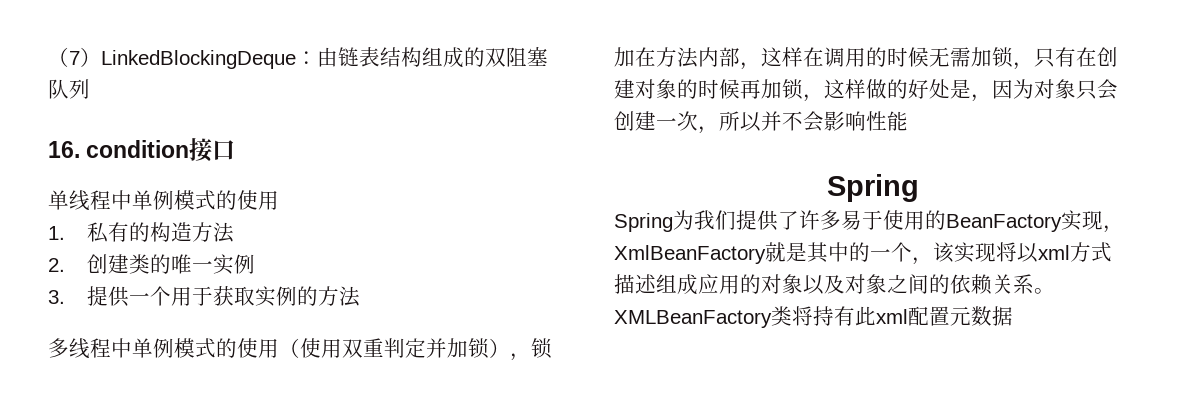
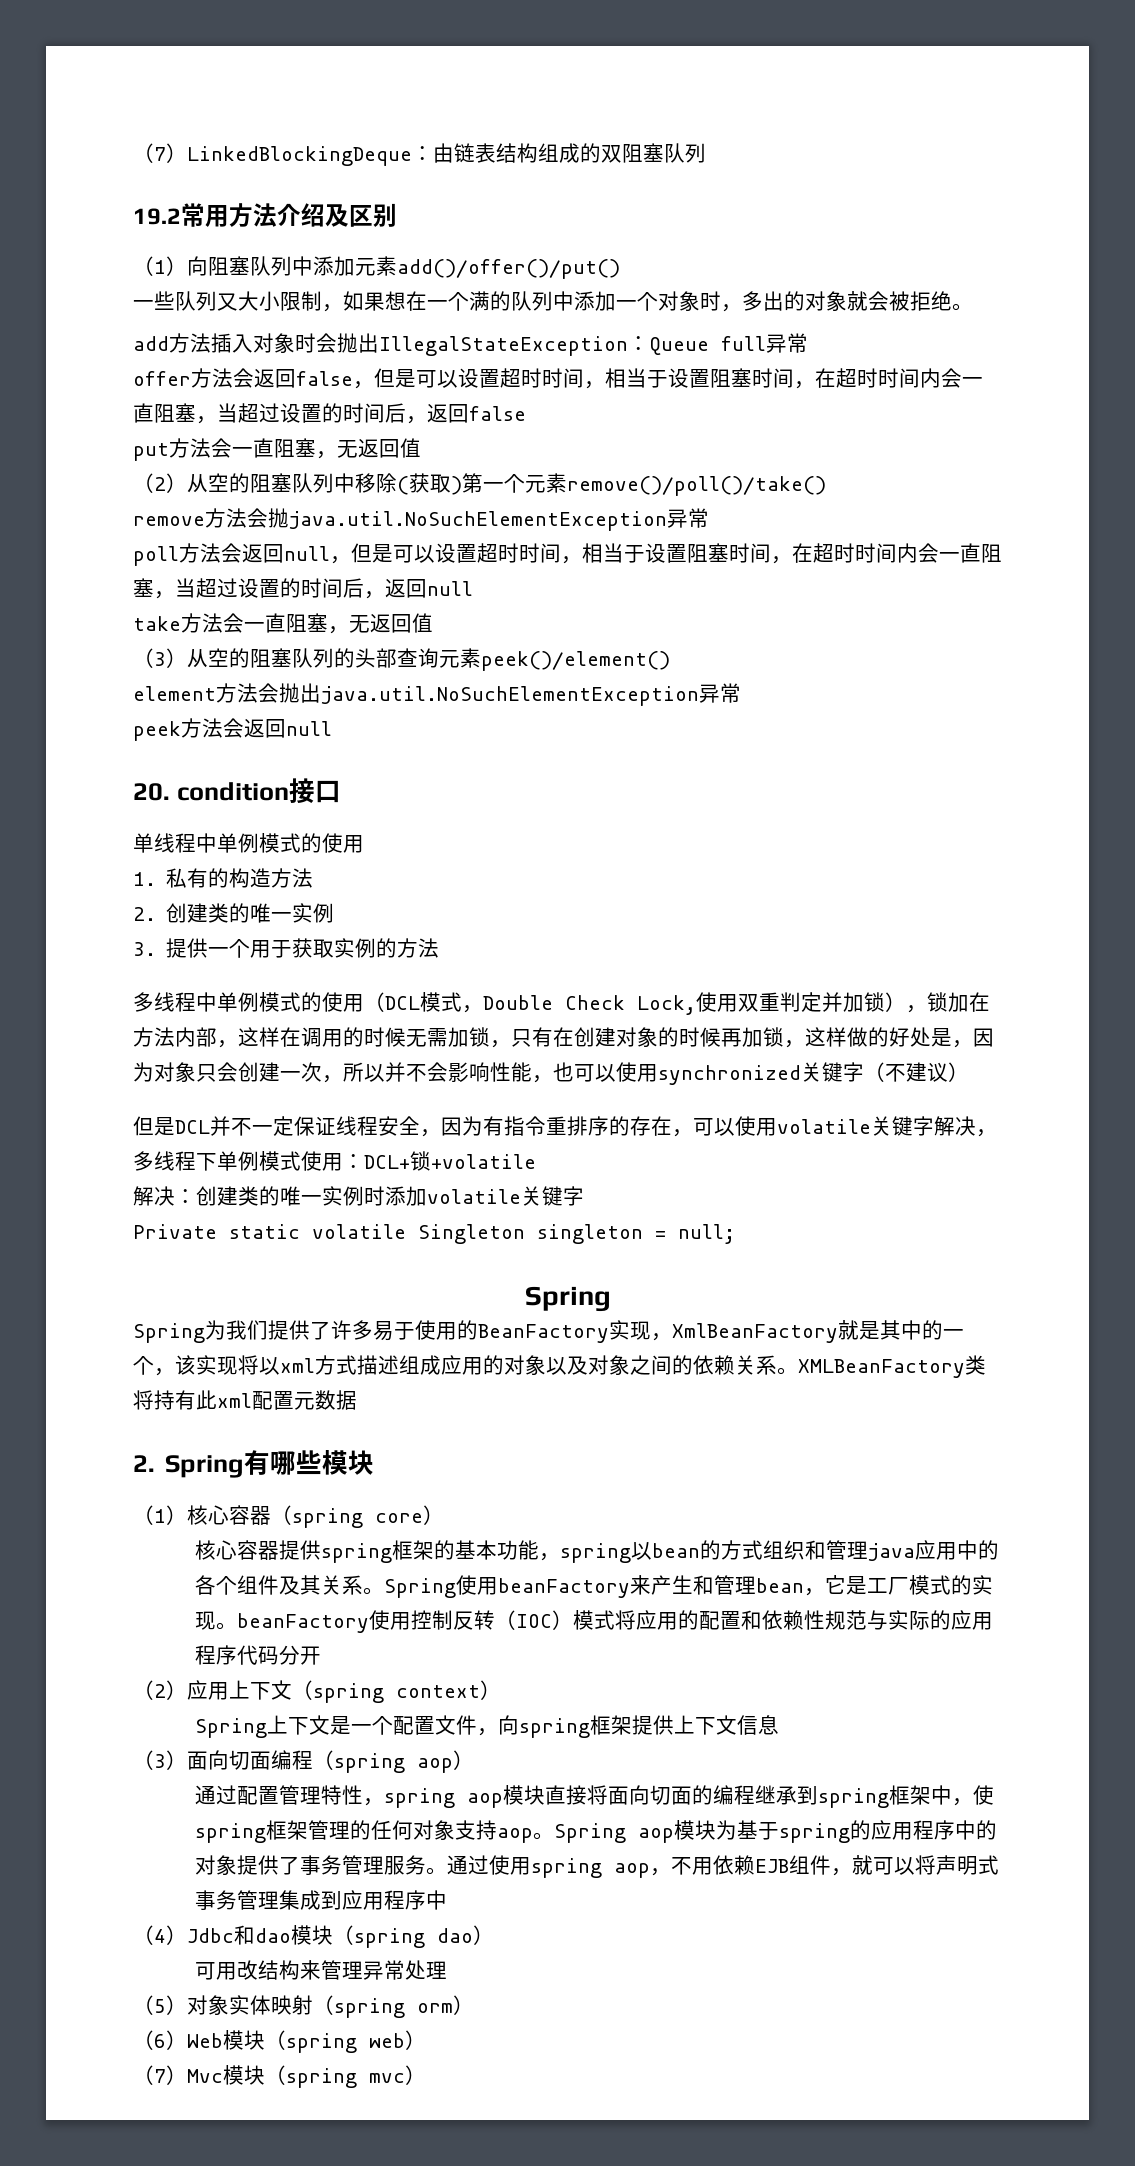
- 16. condition接口
+ 19.2常用方法介绍及区别
+ （1）向阻塞队列中添加元素add()/offer()/put()
+ 一些队列又大小限制，如果想在一个满的队列中添加一个对象时，多出的对象就会被拒绝。
+ add方法插入对象时会抛出IllegalStateException：Queue full异常
+ offer方法会返回false，但是可以设置超时时间，相当于设置阻塞时间，在超时时间内会一直阻塞，当超过设置的时间后，返回false
+ put方法会一直阻塞，无返回值
+ （2）从空的阻塞队列中移除(获取)第一个元素remove()/poll()/take()
+ remove方法会抛java.util.NoSuchElementException异常
+ poll方法会返回null，但是可以设置超时时间，相当于设置阻塞时间，在超时时间内会一直阻塞，当超过设置的时间后，返回null
+ take方法会一直阻塞，无返回值
+ （3）从空的阻塞队列的头部查询元素peek()/element()
+ element方法会抛出java.util.NoSuchElementException异常
+ peek方法会返回null
+ 20. condition接口
- 多线程中单例模式的使用（使用双重判定并加锁），锁加在方法内部，这样在调用的时候无需加锁，只有在创建对象的时候再加锁，这样做的好处是，因为对象只会创建一次，所以并不会影响性能
+ 多线程中单例模式的使用（DCL模式，Double Check Lock,使用双重判定并加锁），锁加在方法内部，这样在调用的时候无需加锁，只有在创建对象的时候再加锁，这样做的好处是，因为对象只会创建一次，所以并不会影响性能，也可以使用synchronized关键字（不建议）
+ 但是DCL并不一定保证线程安全，因为有指令重排序的存在，可以使用volatile关键字解决，多线程下单例模式使用：DCL+锁+volatile
+ 解决：创建类的唯一实例时添加volatile关键字
+ Private static volatile Singleton singleton = null;
+ 2. Spring有哪些模块
+ （1）核心容器（spring core）
+ 核心容器提供spring框架的基本功能，spring以bean的方式组织和管理java应用中的各个组件及其关系。Spring使用beanFactory来产生和管理bean，它是工厂模式的实现。beanFactory使用控制反转（IOC）模式将应用的配置和依赖性规范与实际的应用程序代码分开
+ （2）应用上下文（spring context）
+ Spring上下文是一个配置文件，向spring框架提供上下文信息
+ （3）面向切面编程（spring aop）
+ 通过配置管理特性，spring aop模块直接将面向切面的编程继承到spring框架中，使spring框架管理的任何对象支持aop。Spring aop模块为基于spring的应用程序中的对象提供了事务管理服务。通过使用spring aop，不用依赖EJB组件，就可以将声明式事务管理集成到应用程序中
+ （4）Jdbc和dao模块（spring dao）
+ 可用改结构来管理异常处理
+ （5）对象实体映射（spring orm）
+ （6）Web模块（spring web）
+ （7）Mvc模块（spring mvc）

